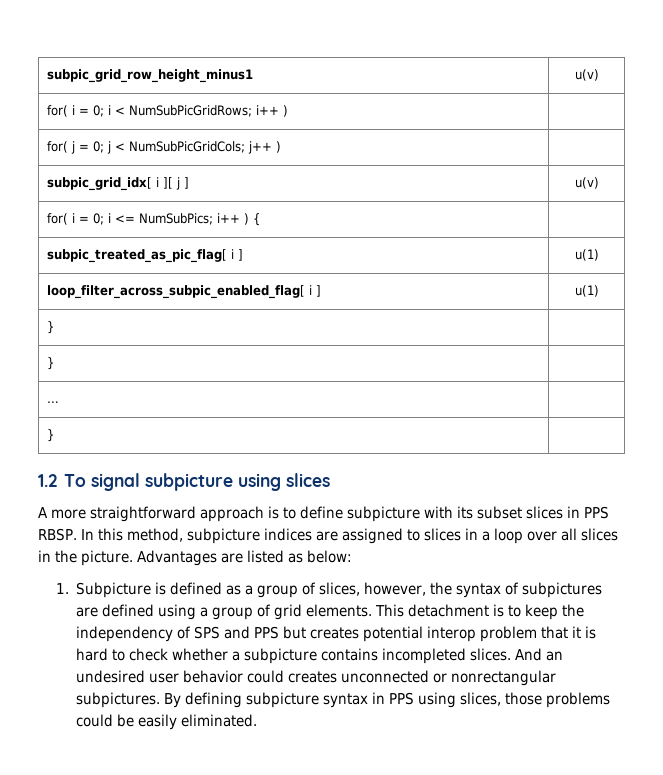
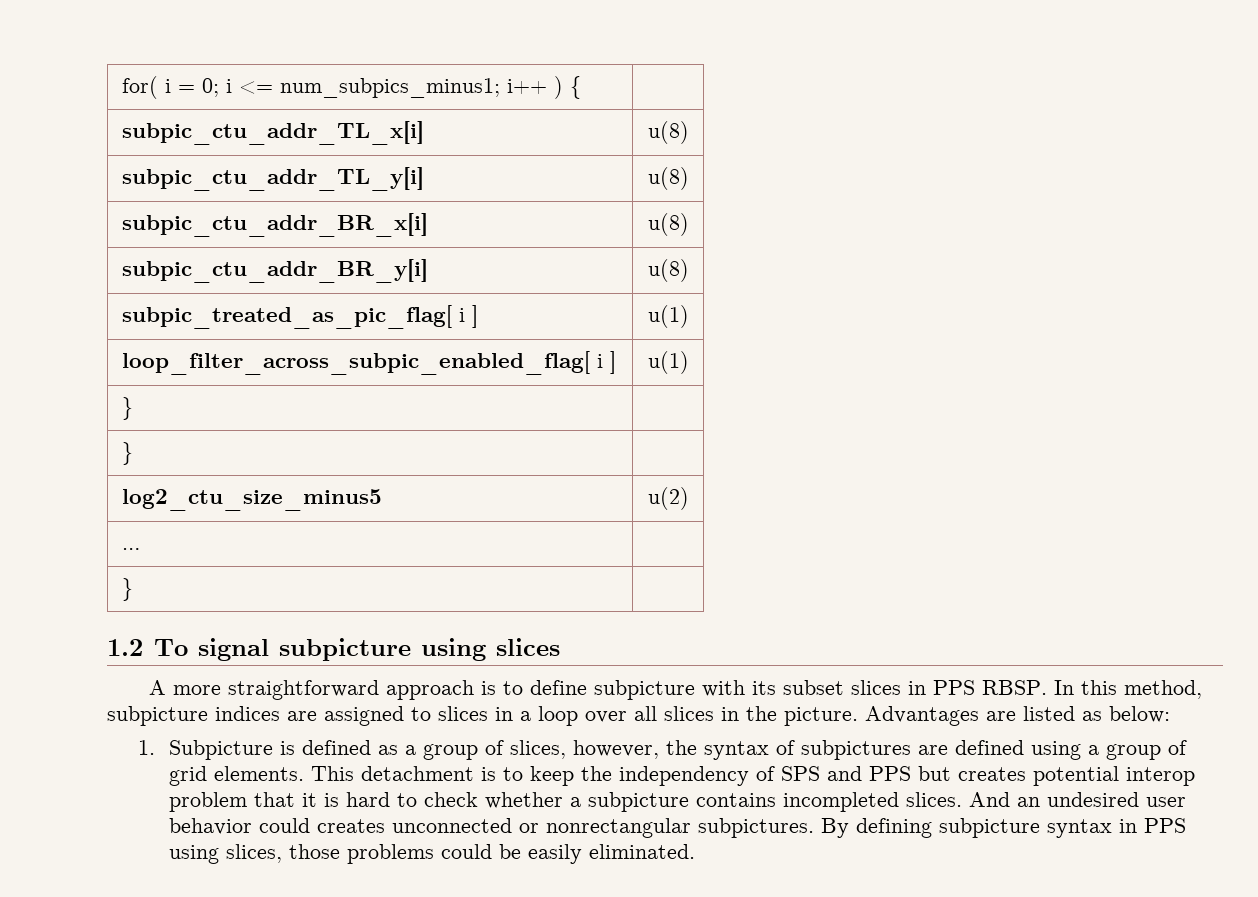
- subpic_grid_row_height_minus1 | u(v)
- for( i = 0; i < NumSubPicGridRows; i++ ) |
- for( j = 0; j < NumSubPicGridCols; j++ ) |
- subpic_grid_idx[ i ][ j ] | u(v)
- for( i = 0; i <= NumSubPics; i++ ) { |
+ for( i = 0; i <= num_subpics_minus1; i++ ) { |
+ subpic_ctu_addr_TL_x[i] | u(8)
+ subpic_ctu_addr_TL_y[i] | u(8)
+ subpic_ctu_addr_BR_x[i] | u(8)
+ subpic_ctu_addr_BR_y[i] | u(8)
+ log2_ctu_size_minus5 | u(2)

